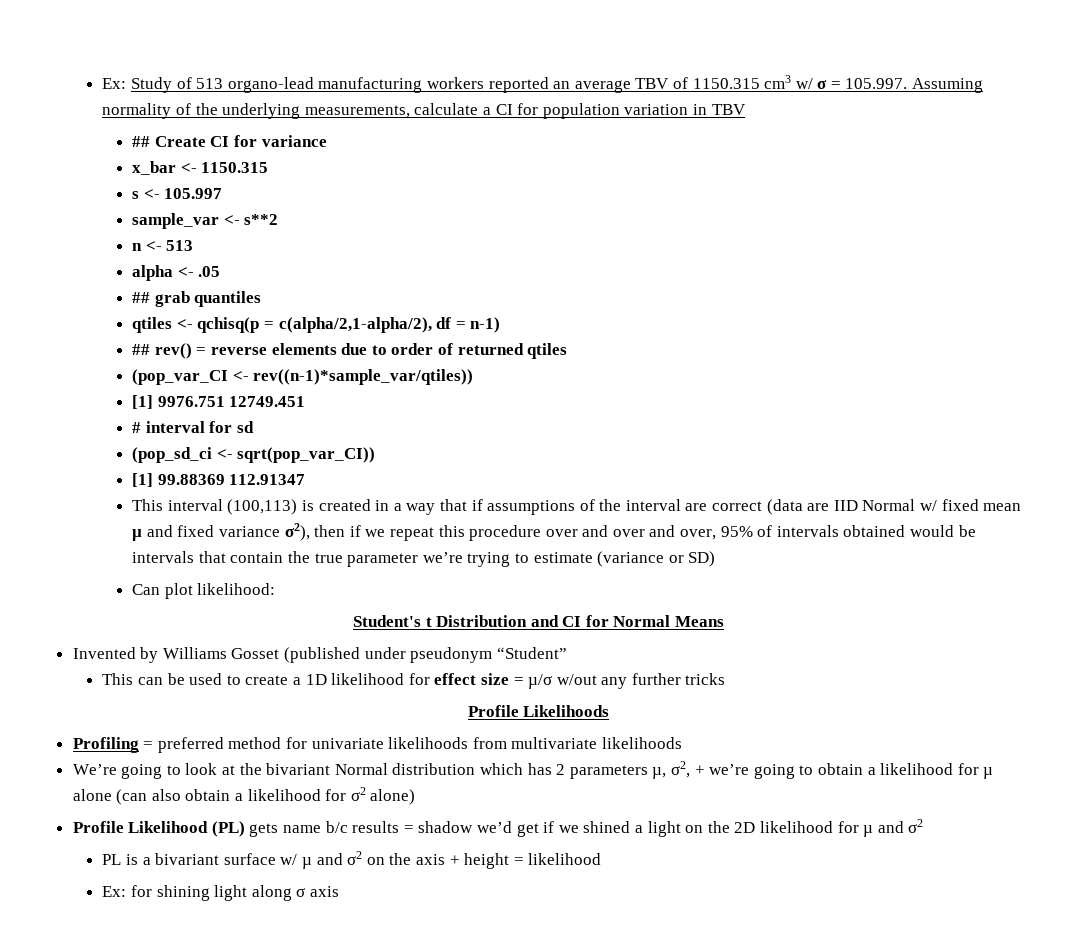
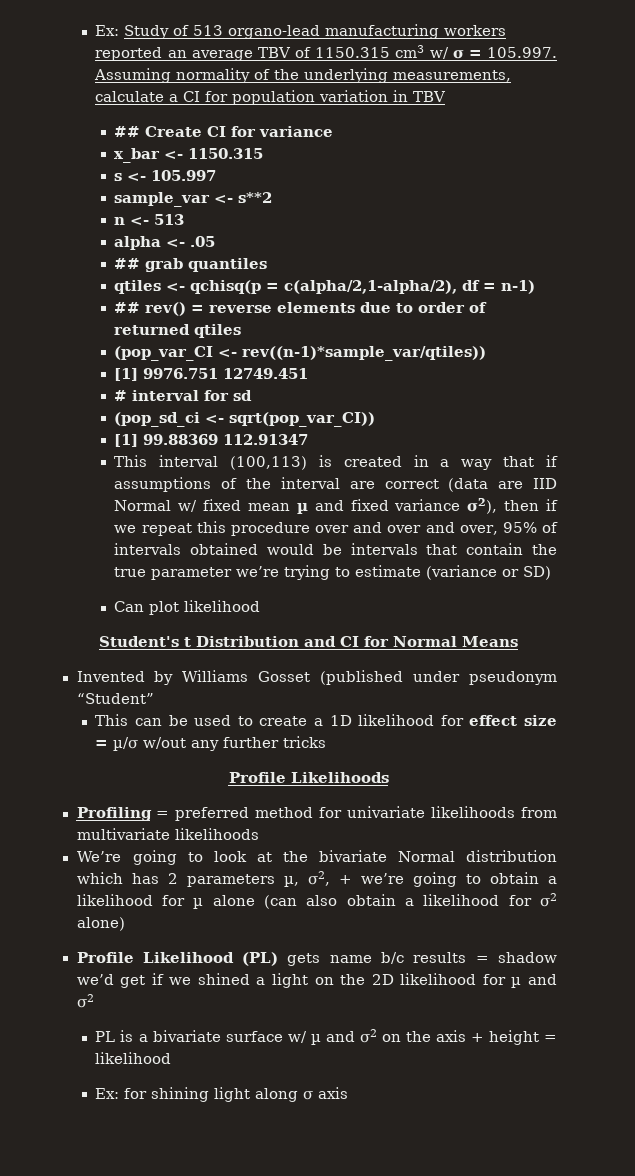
- Can plot likelihood:
+ Can plot likelihood
- We’re going to look at the bivariant Normal distribution which has 2 parameters µ, σ2, + we’re going to obtain a likelihood for µ alone (can also obtain a likelihood for σ2 alone)
+ We’re going to look at the bivariate Normal distribution which has 2 parameters µ, σ2, + we’re going to obtain a likelihood for µ alone (can also obtain a likelihood for σ2 alone)
- PL is a bivariant surface w/ µ and σ2 on the axis + height = likelihood
+ PL is a bivariate surface w/ µ and σ2 on the axis + height = likelihood

